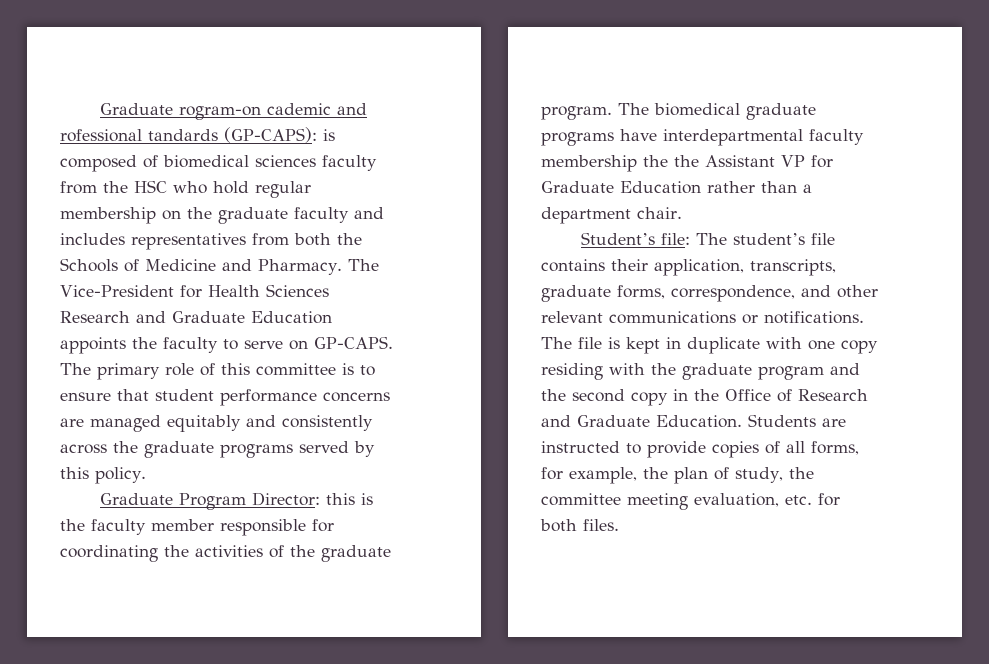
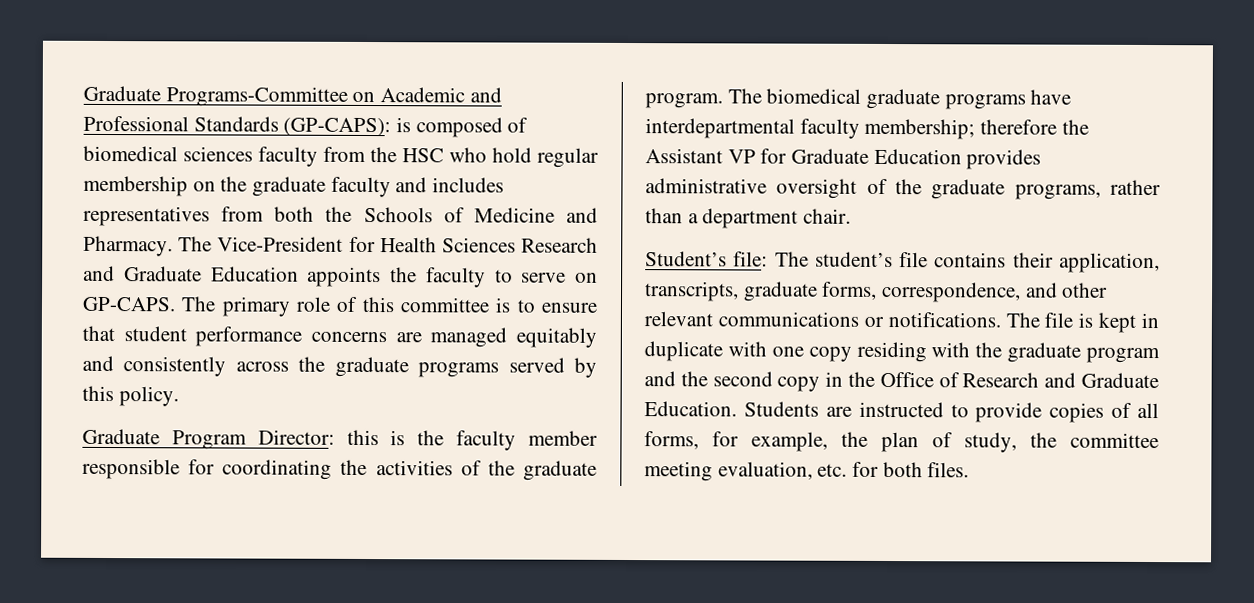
- Graduate rogram-on cademic and rofessional tandards (GP-CAPS): is composed of biomedical sciences faculty from the HSC who hold regular membership on the graduate faculty and includes representatives from both the Schools of Medicine and Pharmacy.
+ Graduate Programs-Committee on Academic and Professional Standards (GP-CAPS): is composed of biomedical sciences faculty from the HSC who hold regular membership on the graduate faculty and includes representatives from both the Schools of Medicine and Pharmacy.
- The biomedical graduate programs have interdepartmental faculty membership the the Assistant VP for Graduate Education rather than a department chair.
+ The biomedical graduate programs have interdepartmental faculty membership; therefore the Assistant VP for Graduate Education provides administrative oversight of the graduate programs, rather than a department chair.

